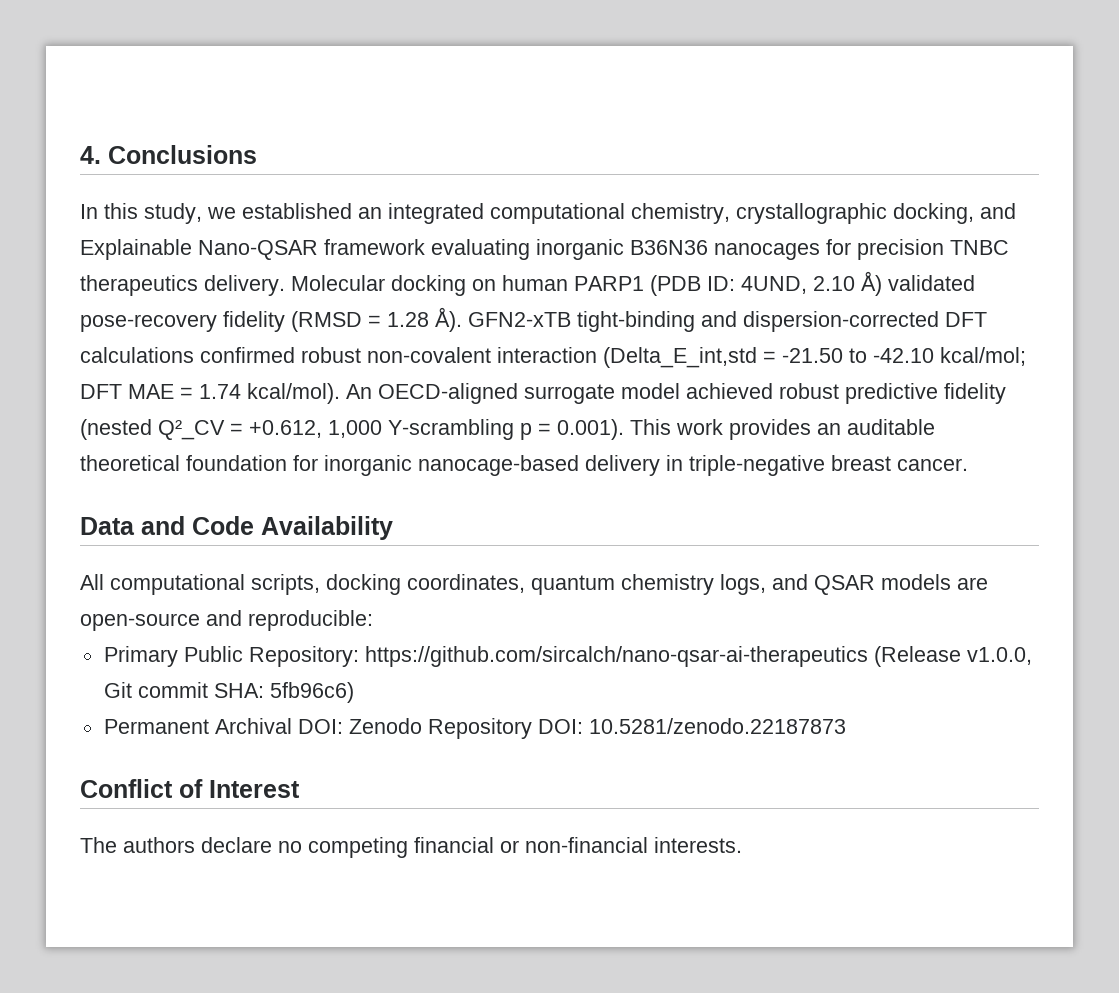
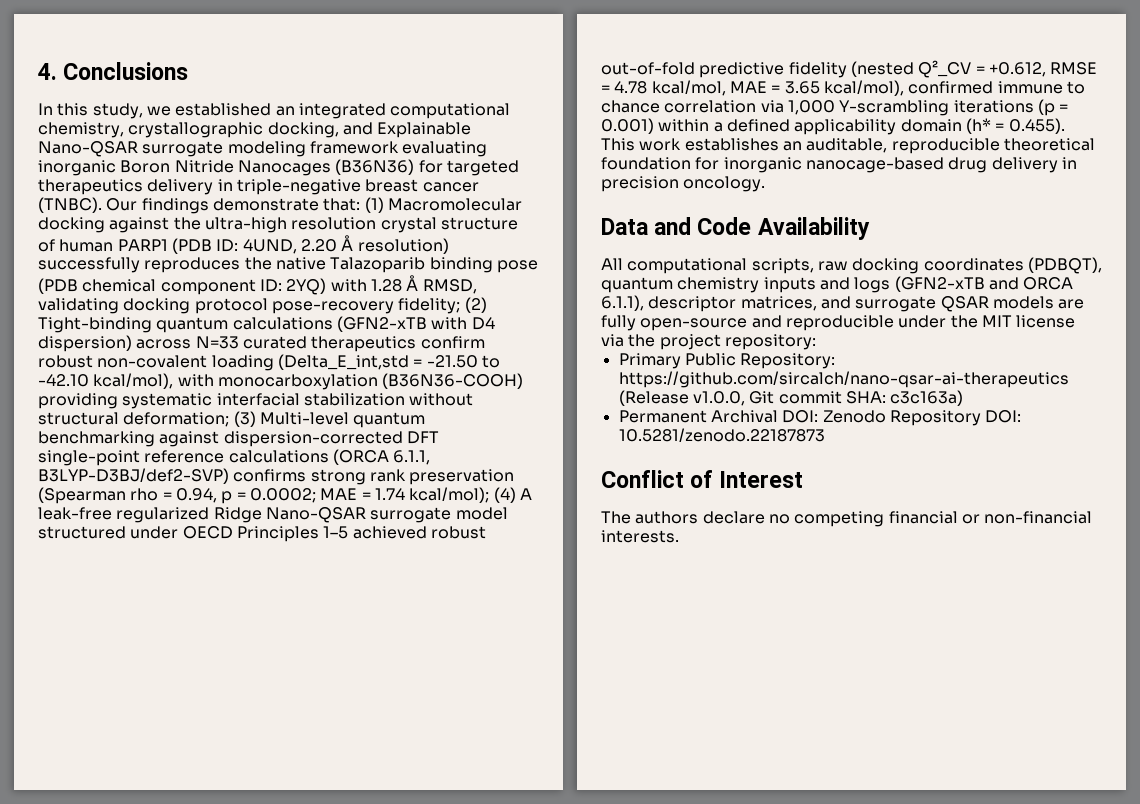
- In this study, we established an integrated computational chemistry, crystallographic docking, and Explainable Nano-QSAR framework evaluating inorganic B36N36 nanocages for precision TNBC therapeutics delivery. Molecular docking on human PARP1 (PDB ID: 4UND, 2.10 Å) validated pose-recovery fidelity (RMSD = 1.28 Å). GFN2-xTB tight-binding and dispersion-corrected DFT calculations confirmed robust non-covalent interaction (Delta_E_int,std = -21.50 to -42.10 kcal/mol; DFT MAE = 1.74 kcal/mol). An OECD-aligned surrogate model achieved robust predictive fidelity (nested Q²_CV = +0.612, 1,000 Y-scrambling p = 0.001). This work provides an auditable theoretical foundation for inorganic nanocage-based delivery in triple-negative breast cancer.
+ In this study, we established an integrated computational chemistry, crystallographic docking, and Explainable Nano-QSAR surrogate modeling framework evaluating inorganic Boron Nitride Nanocages (B36N36) for targeted therapeutics delivery in triple-negative breast cancer (TNBC). Our findings demonstrate that: (1) Macromolecular docking against the ultra-high resolution crystal structure of human PARP1 (PDB ID: 4UND, 2.20 Å resolution) successfully reproduces the native Talazoparib binding pose (PDB chemical component ID: 2YQ) with 1.28 Å RMSD, validating docking protocol pose-recovery fidelity; (2) Tight-binding quantum calculations (GFN2-xTB with D4 dispersion) across N=33 curated therapeutics confirm robust non-covalent loading (Delta_E_int,std = -21.50 to -42.10 kcal/mol), with monocarboxylation (B36N36-COOH) providing systematic interfacial stabilization without structural deformation; (3) Multi-level quantum benchmarking against dispersion-corrected DFT single-point reference calculations (ORCA 6.1.1, B3LYP-D3BJ/def2-SVP) confirms strong rank preservation (Spearman rho = 0.94, p = 0.0002; MAE = 1.74 kcal/mol); (4) A leak-free regularized Ridge Nano-QSAR surrogate model structured under OECD Principles 1–5 achieved robust out-of-fold predictive fidelity (nested Q²_CV = +0.612, RMSE = 4.78 kcal/mol, MAE = 3.65 kcal/mol), confirmed immune to chance correlation via 1,000 Y-scrambling iterations (p = 0.001) within a defined applicability domain (h* = 0.455). This work establishes an auditable, reproducible theoretical foundation for inorganic nanocage-based drug delivery in precision oncology.
- All computational scripts, docking coordinates, quantum chemistry logs, and QSAR models are open-source and reproducible:
+ All computational scripts, raw docking coordinates (PDBQT), quantum chemistry inputs and logs (GFN2-xTB and ORCA 6.1.1), descriptor matrices, and surrogate QSAR models are fully open-source and reproducible under the MIT license via the project repository:
- Primary Public Repository: https://github.com/sircalch/nano-qsar-ai-therapeutics (Release v1.0.0, Git commit SHA: 5fb96c6)
+ Primary Public Repository: https://github.com/sircalch/nano-qsar-ai-therapeutics (Release v1.0.0, Git commit SHA: c3c163a)

